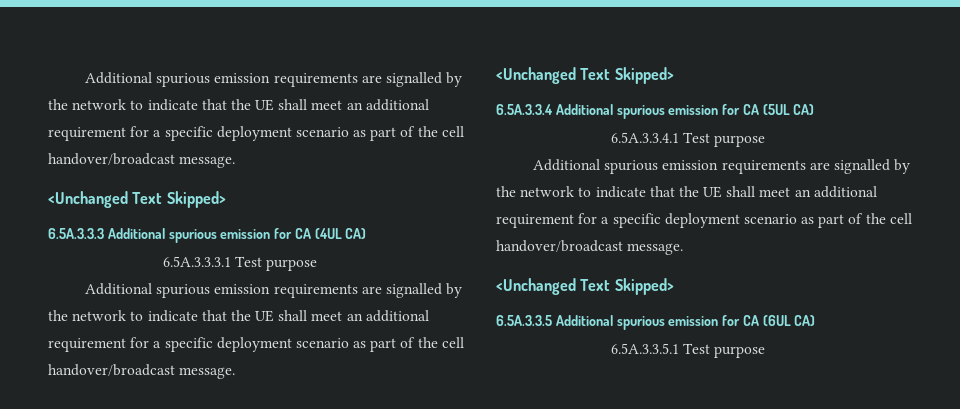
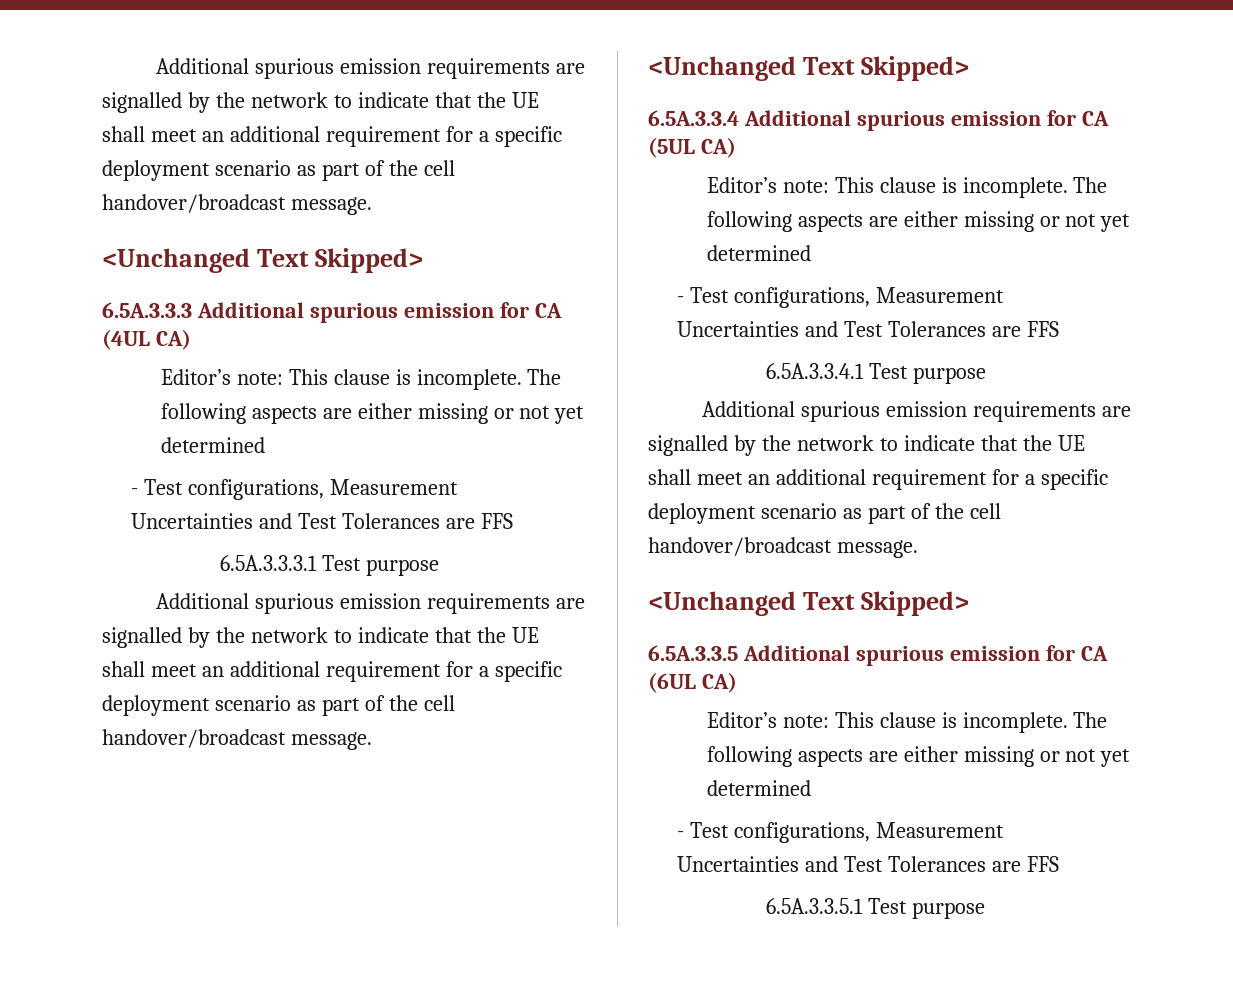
  6.5A.3.3.3 Additional spurious emission for CA (4UL CA)
+ Editor’s note: This clause is incomplete. The following aspects are either missing or not yet determined
+ - Test configurations, Measurement Uncertainties and Test Tolerances are FFS
  6.5A.3.3.4 Additional spurious emission for CA (5UL CA)
+ Editor’s note: This clause is incomplete. The following aspects are either missing or not yet determined
+ - Test configurations, Measurement Uncertainties and Test Tolerances are FFS
  6.5A.3.3.5 Additional spurious emission for CA (6UL CA)
+ Editor’s note: This clause is incomplete. The following aspects are either missing or not yet determined
+ - Test configurations, Measurement Uncertainties and Test Tolerances are FFS

